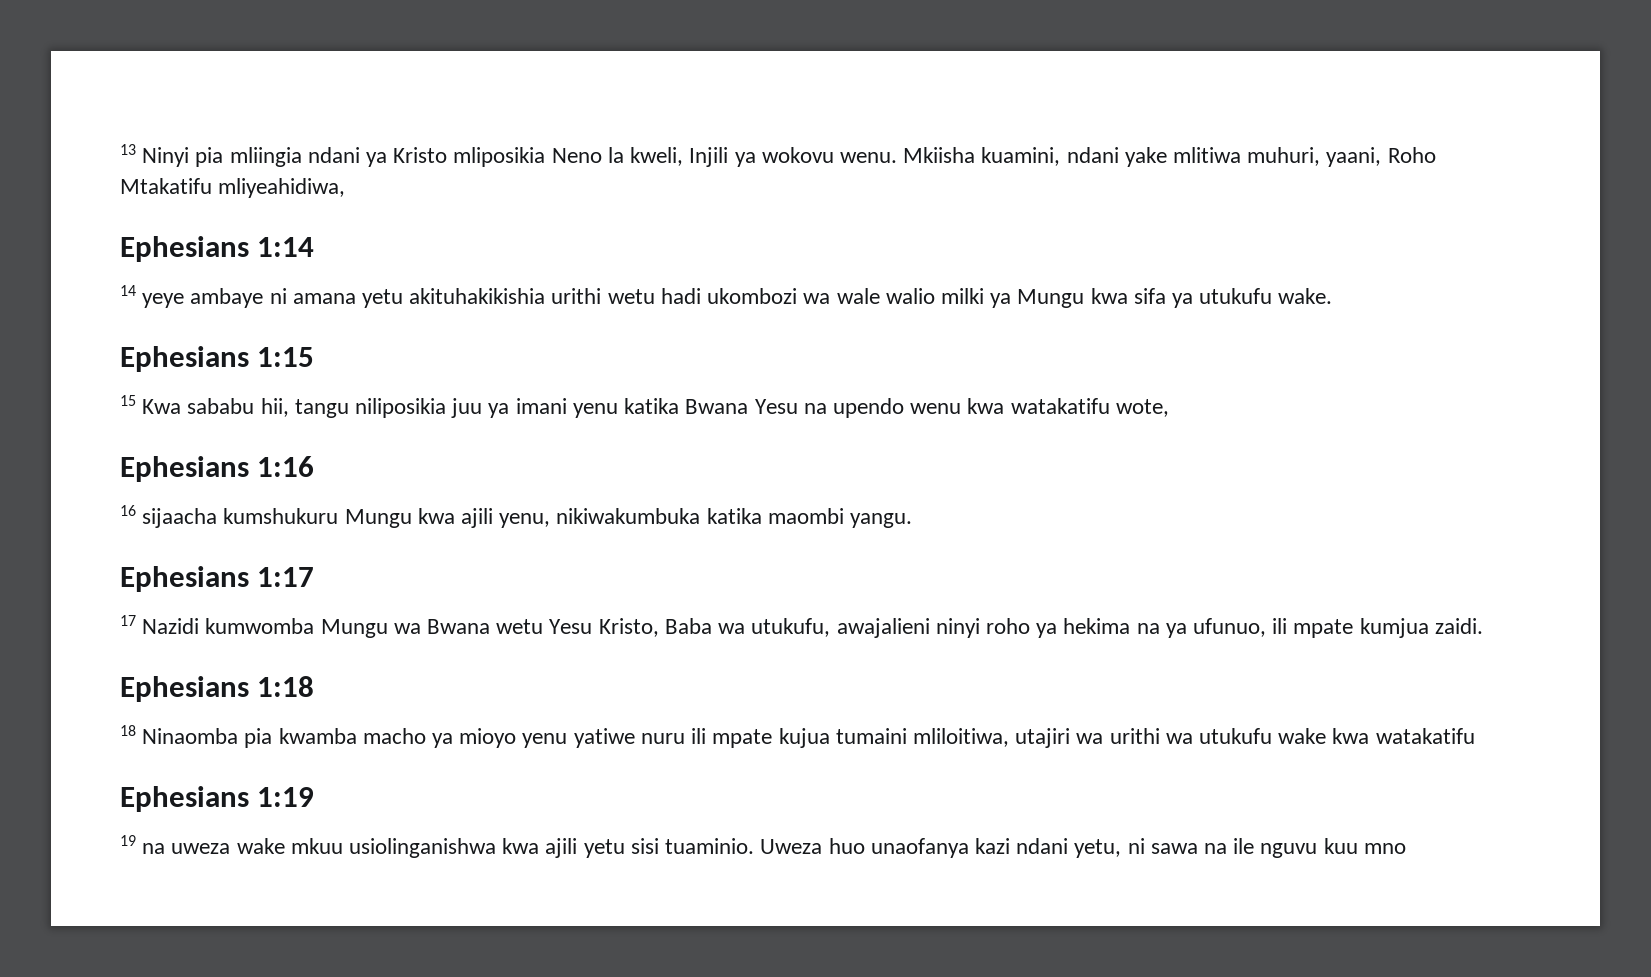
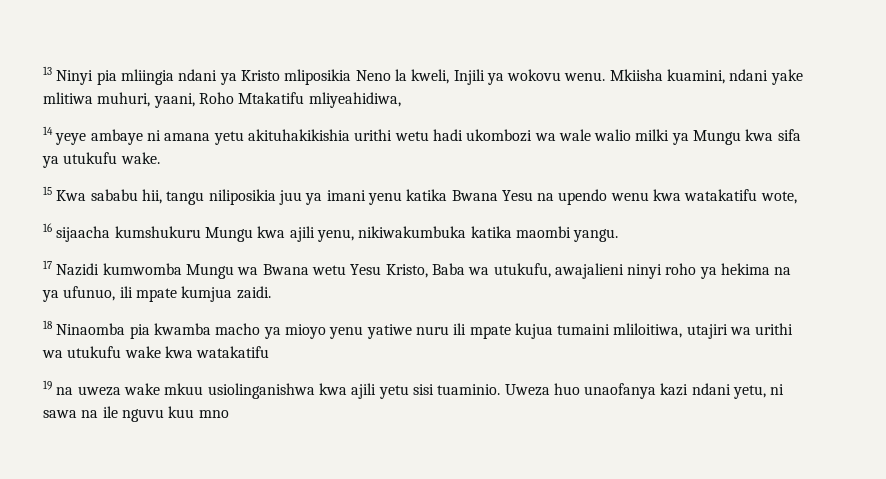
- Ephesians 1:14
- Ephesians 1:15
- Ephesians 1:16
- Ephesians 1:17
- Ephesians 1:18
- Ephesians 1:19

